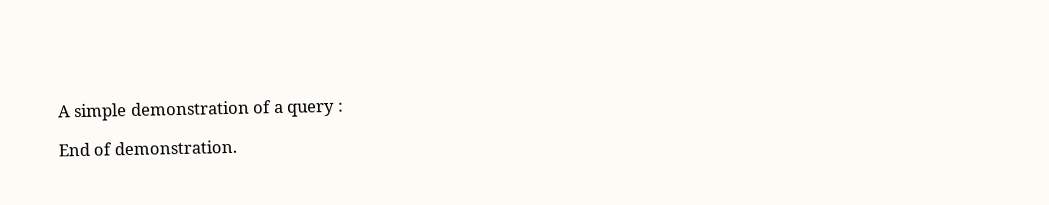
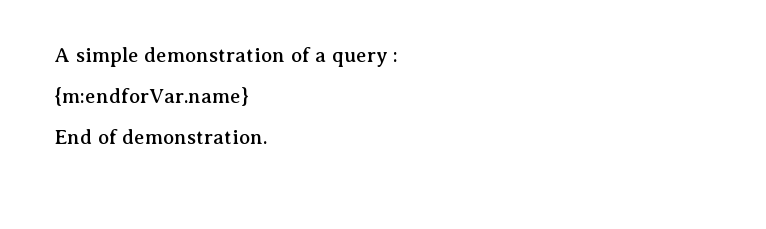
+ {m:endforVar.name}

